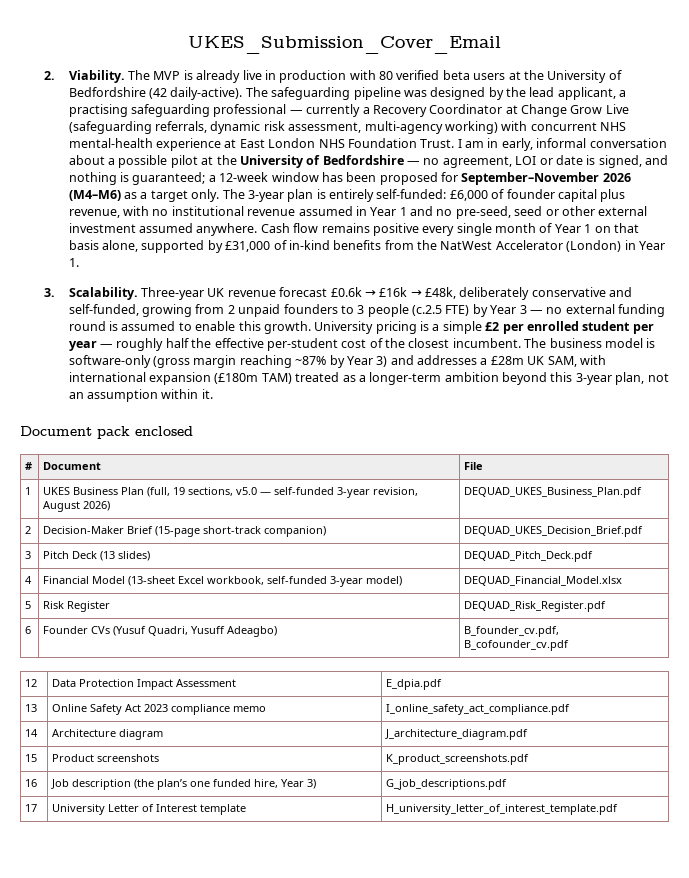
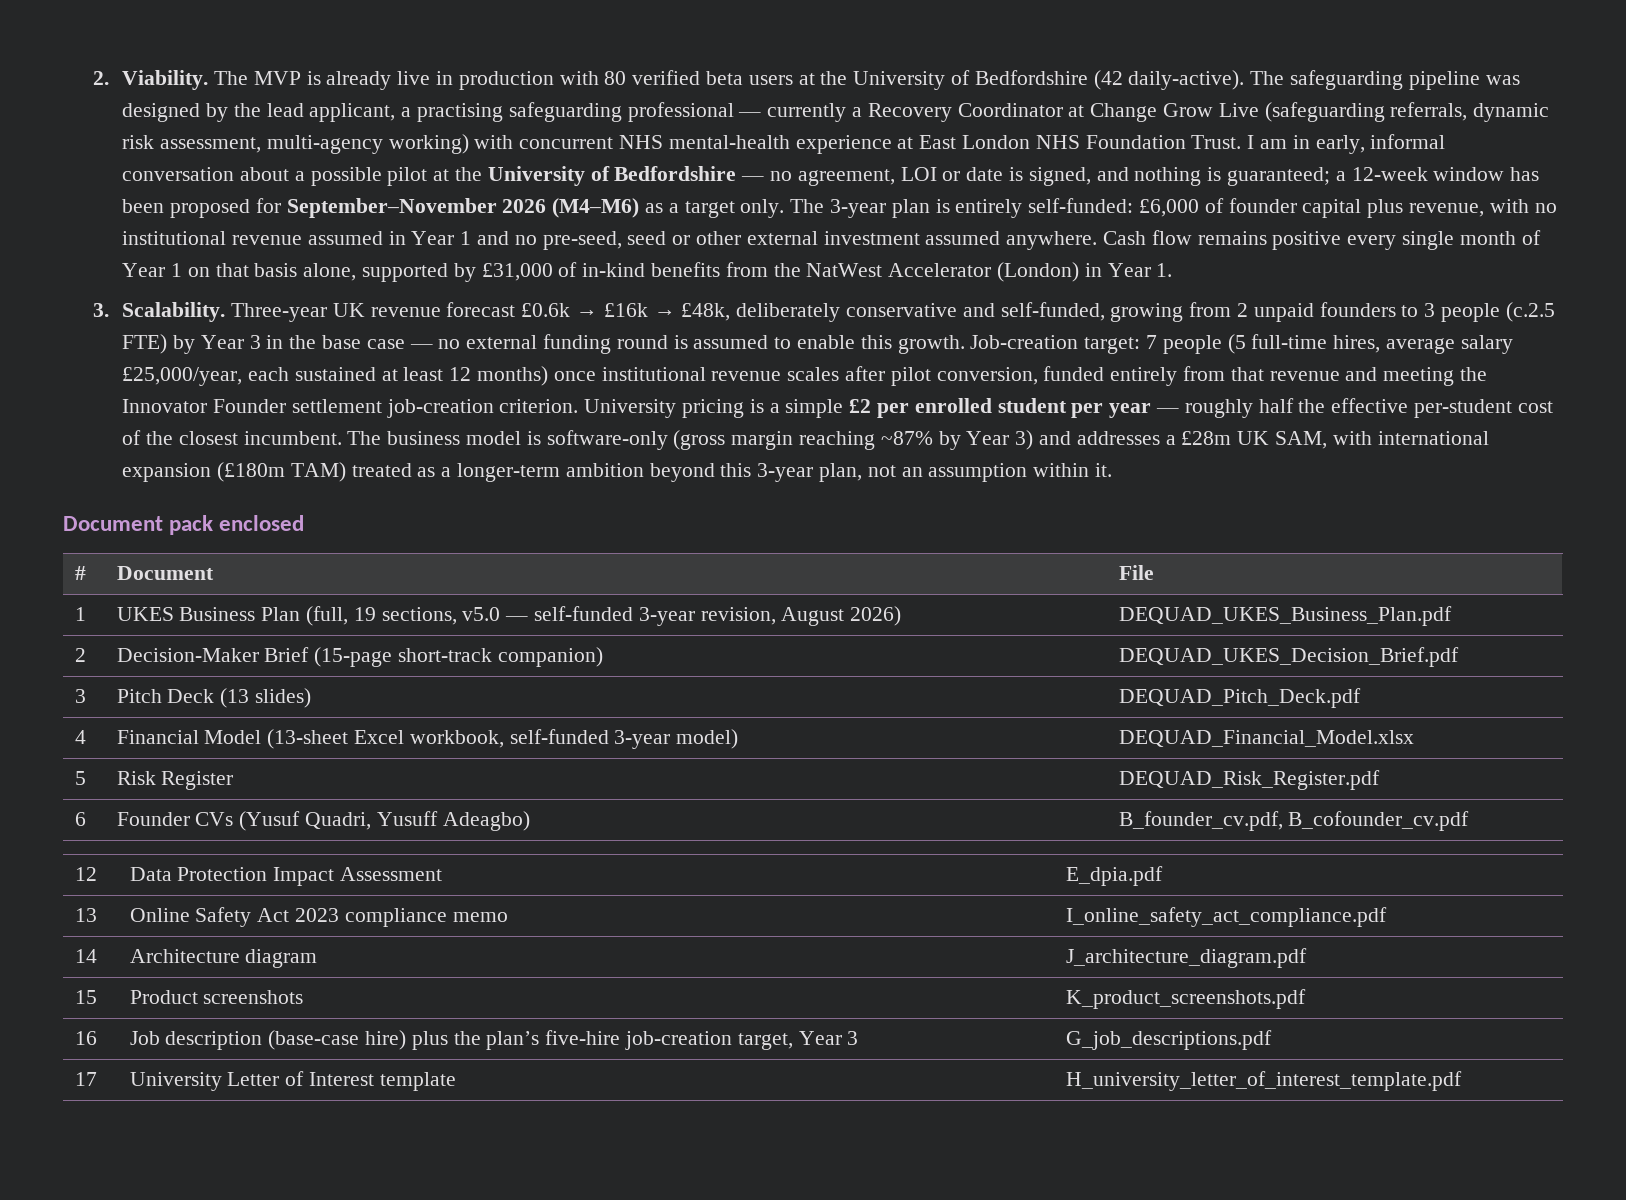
- UKES_Submission_Cover_Email
- Three-year UK revenue forecast £0.6k → £16k → £48k, deliberately conservative and self-funded, growing from 2 unpaid founders to 3 people (c.2.5 FTE) by Year 3 — no external funding round is assumed to enable this growth.
+ Three-year UK revenue forecast £0.6k → £16k → £48k, deliberately conservative and self-funded, growing from 2 unpaid founders to 3 people (c.2.5 FTE) by Year 3 in the base case — no external funding round is assumed to enable this growth.
+ Job-creation target: 7 people (5 full-time hires, average salary £25,000/year, each sustained at least 12 months) once institutional revenue scales after pilot conversion, funded entirely from that revenue and meeting the Innovator Founder settlement job-creation criterion.
- 16 | Job description (the plan’s one funded hire, Year 3) | G_job_descriptions.pdf
+ 16 | Job description (base-case hire) plus the plan’s five-hire job-creation target, Year 3 | G_job_descriptions.pdf

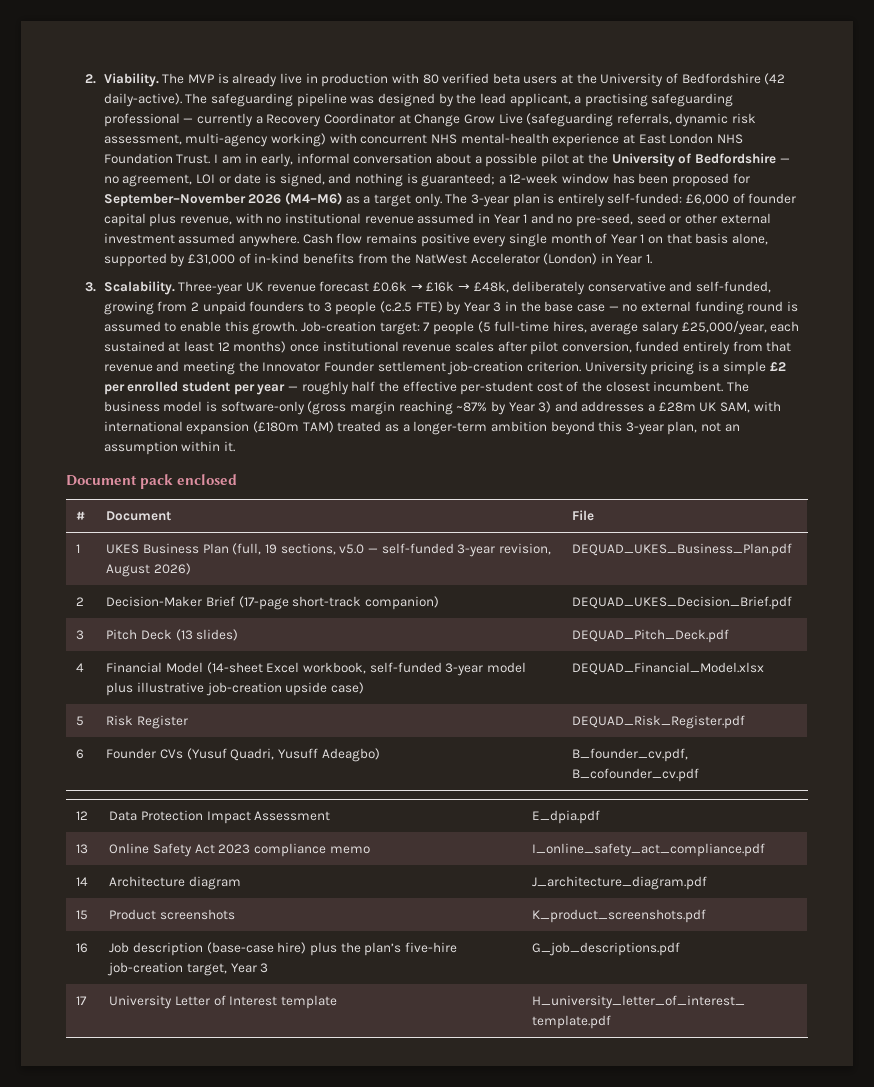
- 2 | Decision-Maker Brief (15-page short-track companion) | DEQUAD_UKES_Decision_Brief.pdf
+ 2 | Decision-Maker Brief (17-page short-track companion) | DEQUAD_UKES_Decision_Brief.pdf
- 4 | Financial Model (13-sheet Excel workbook, self-funded 3-year model) | DEQUAD_Financial_Model.xlsx
+ 4 | Financial Model (14-sheet Excel workbook, self-funded 3-year model plus illustrative job-creation upside case) | DEQUAD_Financial_Model.xlsx

